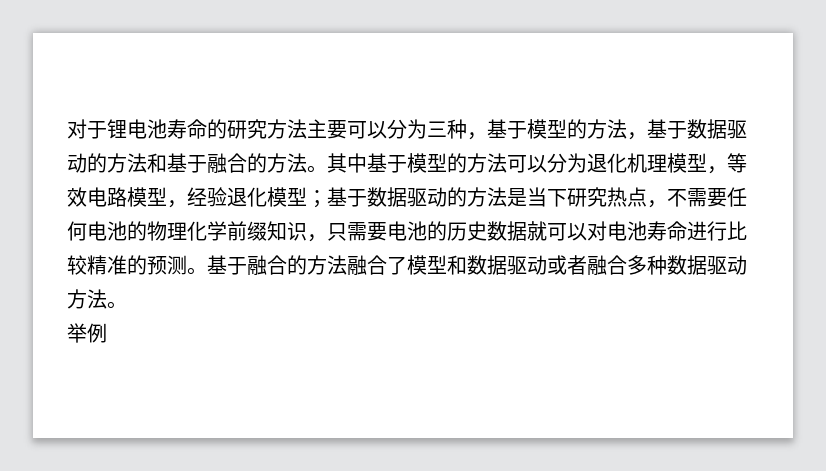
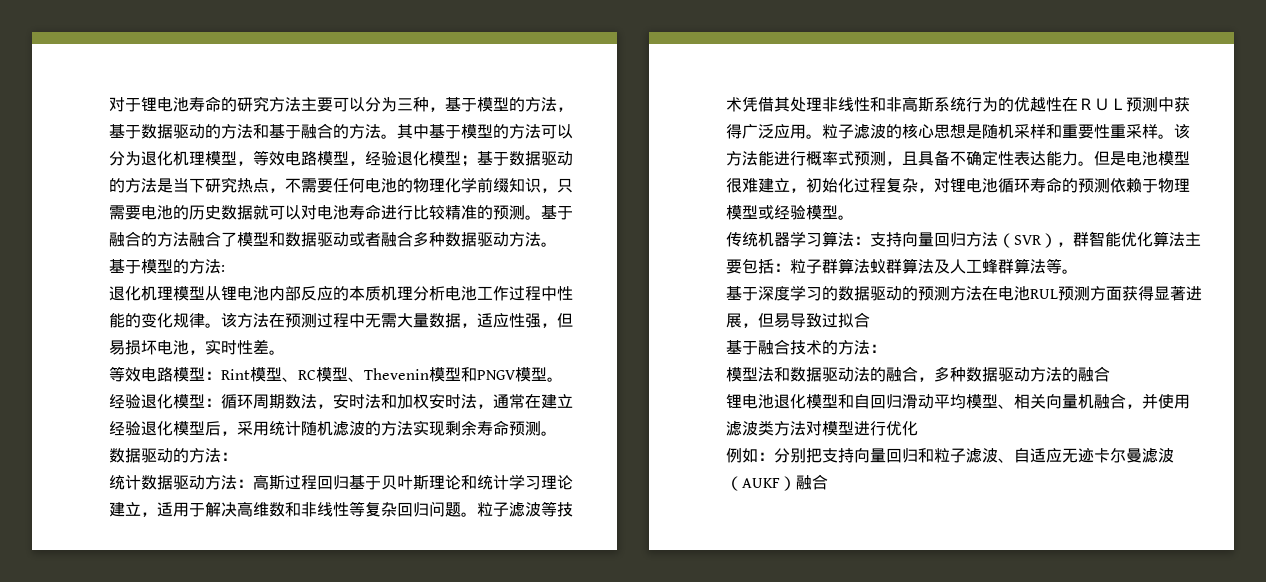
- 举例
+ 基于模型的方法:
+ 退化机理模型从锂电池内部反应的本质机理分析电池工作过程中性能的变化规律。该方法在预测过程中无需大量数据，适应性强，但易损坏电池，实时性差。
+ 等效电路模型：Rint模型、RC模型、Thevenin模型和PNGV模型。
+ 经验退化模型：循环周期数法，安时法和加权安时法，通常在建立经验退化模型后，采用统计随机滤波的方法实现剩余寿命预测。
+ 数据驱动的方法：
+ 统计数据驱动方法：高斯过程回归基于贝叶斯理论和统计学习理论建立，适用于解决高维数和非线性等复杂回归问题。粒子滤波等技术凭借其处理非线性和非高斯系统行为的优越性在ＲＵＬ预测中获得广泛应用。粒子滤波的核心思想是随机采样和重要性重采样。该方法能进行概率式预测，且具备不确定性表达能力。但是电池模型很难建立，初始化过程复杂，对锂电池循环寿命的预测依赖于物理模型或经验模型。
+ 传统机器学习算法：支持向量回归方法（SVR），群智能优化算法主要包括：粒子群算法蚁群算法及人工蜂群算法等。
+ 基于深度学习的数据驱动的预测方法在电池RUL预测方面获得显著进展，但易导致过拟合
+ 基于融合技术的方法：
+ 模型法和数据驱动法的融合，多种数据驱动方法的融合
+ 锂电池退化模型和自回归滑动平均模型、相关向量机融合，并使用滤波类方法对模型进行优化
+ 例如：分别把支持向量回归和粒子滤波、自适应无迹卡尔曼滤波（AUKF）融合

